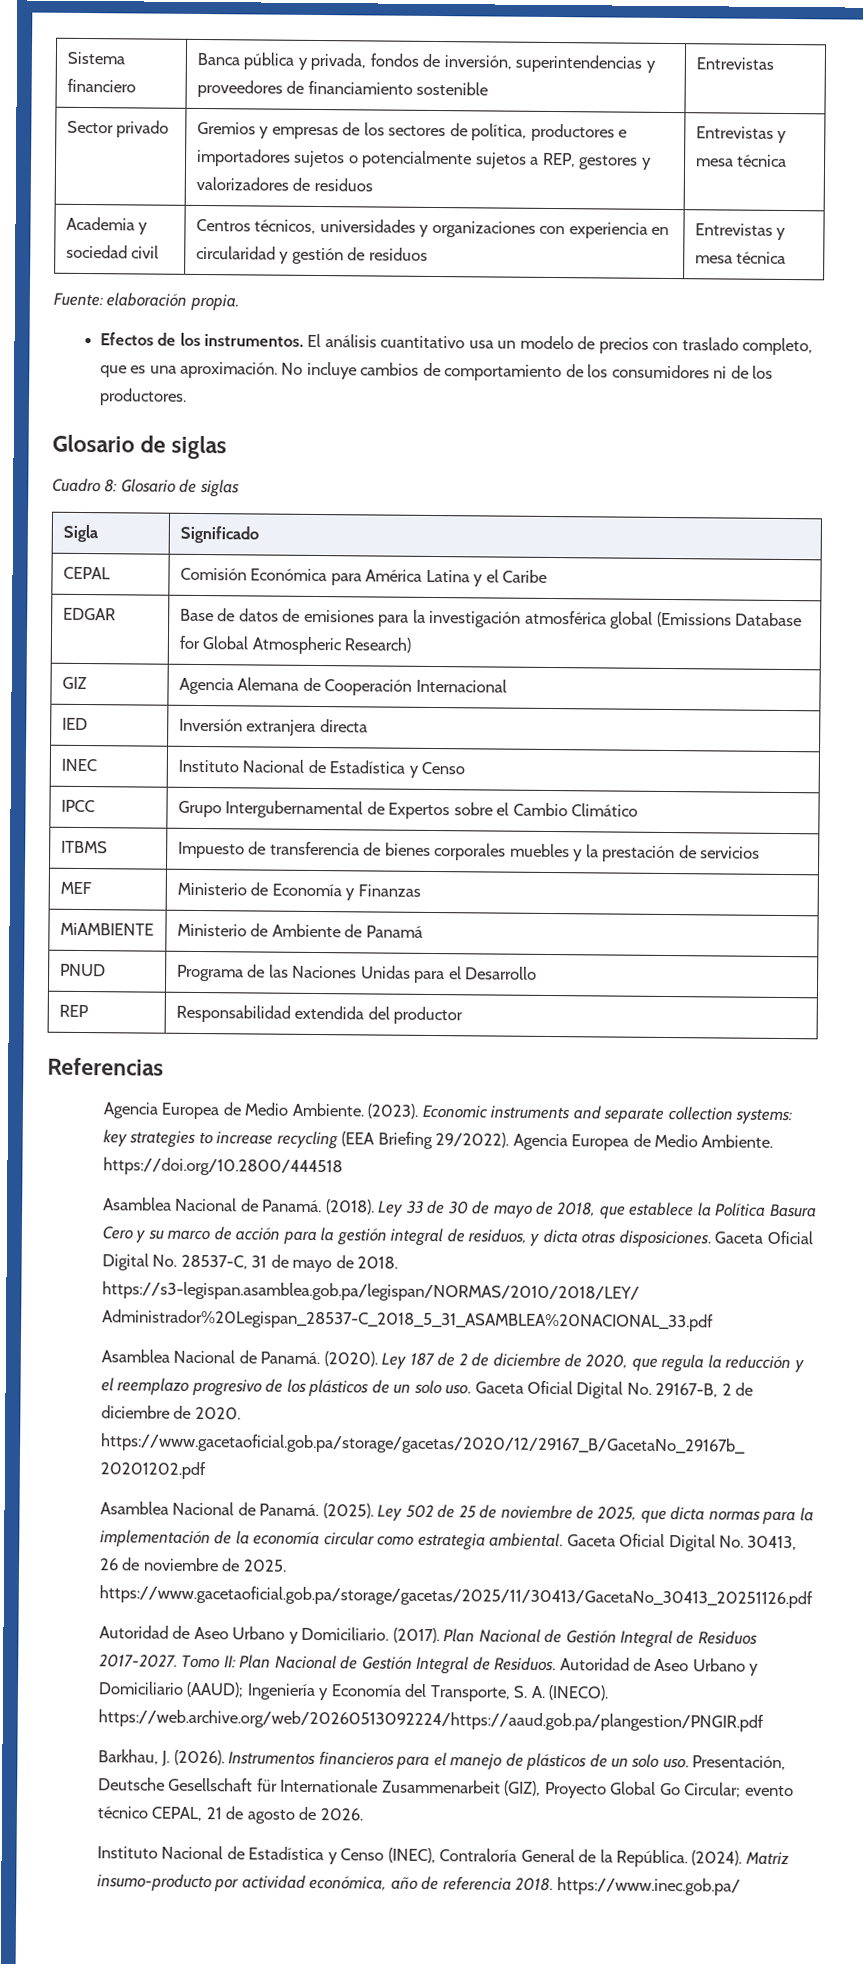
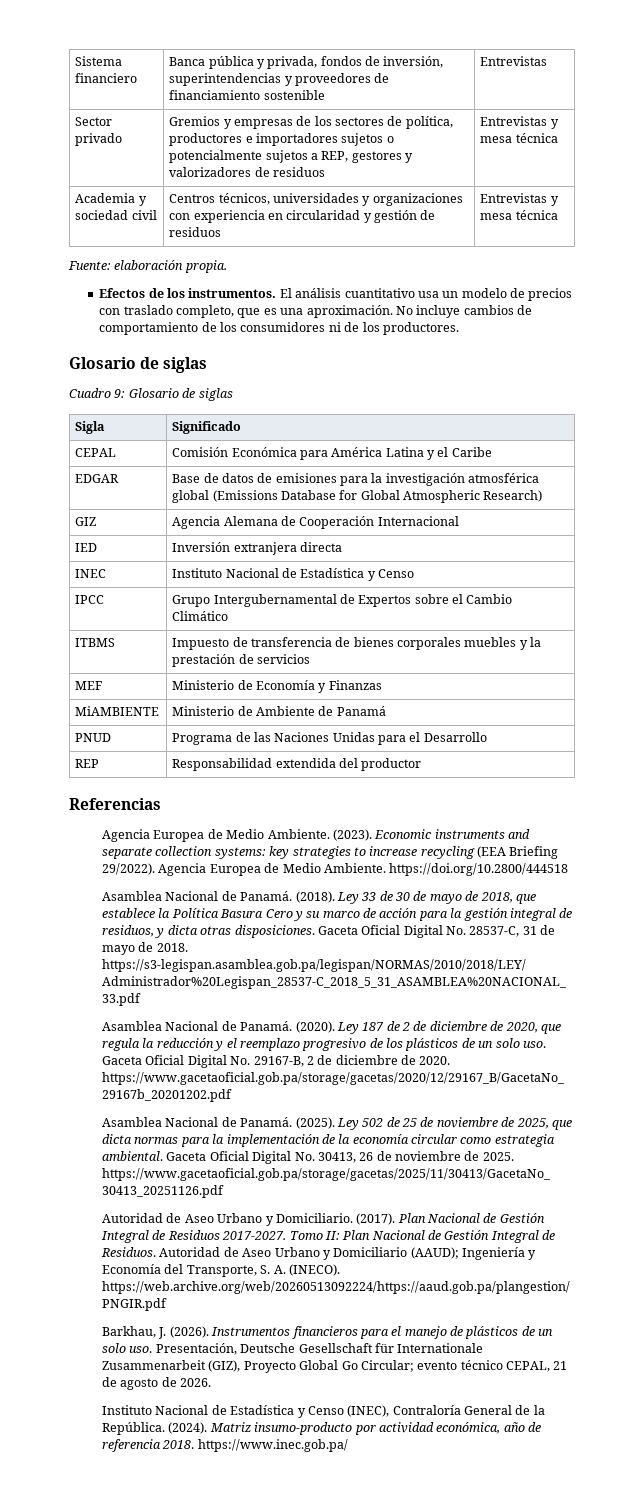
- Cuadro 8: Glosario de siglas
+ Cuadro 9: Glosario de siglas

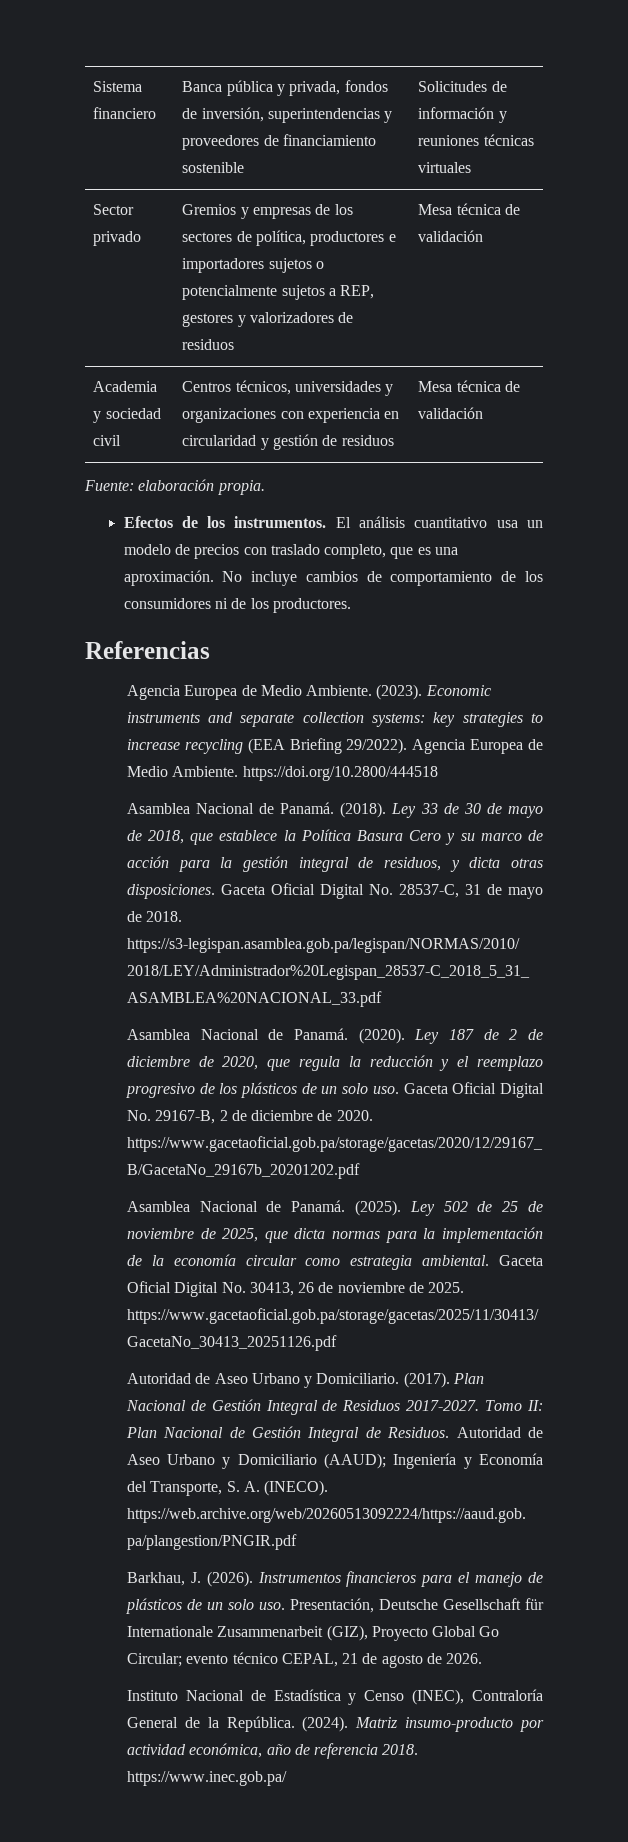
- Sistema financiero | Banca pública y privada, fondos de inversión, superintendencias y proveedores de financiamiento sostenible | Entrevistas
+ Sistema financiero | Banca pública y privada, fondos de inversión, superintendencias y proveedores de financiamiento sostenible | Solicitudes de información y reuniones técnicas virtuales
- Sector privado | Gremios y empresas de los sectores de política, productores e importadores sujetos o potencialmente sujetos a REP, gestores y valorizadores de residuos | Entrevistas y mesa técnica
+ Sector privado | Gremios y empresas de los sectores de política, productores e importadores sujetos o potencialmente sujetos a REP, gestores y valorizadores de residuos | Mesa técnica de validación
- Academia y sociedad civil | Centros técnicos, universidades y organizaciones con experiencia en circularidad y gestión de residuos | Entrevistas y mesa técnica
+ Academia y sociedad civil | Centros técnicos, universidades y organizaciones con experiencia en circularidad y gestión de residuos | Mesa técnica de validación
  No incluye cambios de comportamiento de los consumidores ni de los productores.
- Glosario de siglas
- Cuadro 9: Glosario de siglas
- Sigla | Significado
- CEPAL | Comisión Económica para América Latina y el Caribe
- EDGAR | Base de datos de emisiones para la investigación atmosférica global (Emissions Database for Global Atmospheric Research)
- GIZ | Agencia Alemana de Cooperación Internacional
- IED | Inversión extranjera directa
- INEC | Instituto Nacional de Estadística y Censo
- IPCC | Grupo Intergubernamental de Expertos sobre el Cambio Climático
- ITBMS | Impuesto de transferencia de bienes corporales muebles y la prestación de servicios
- MEF | Ministerio de Economía y Finanzas
- MiAMBIENTE | Ministerio de Ambiente de Panamá
- PNUD | Programa de las Naciones Unidas para el Desarrollo
- REP | Responsabilidad extendida del productor

